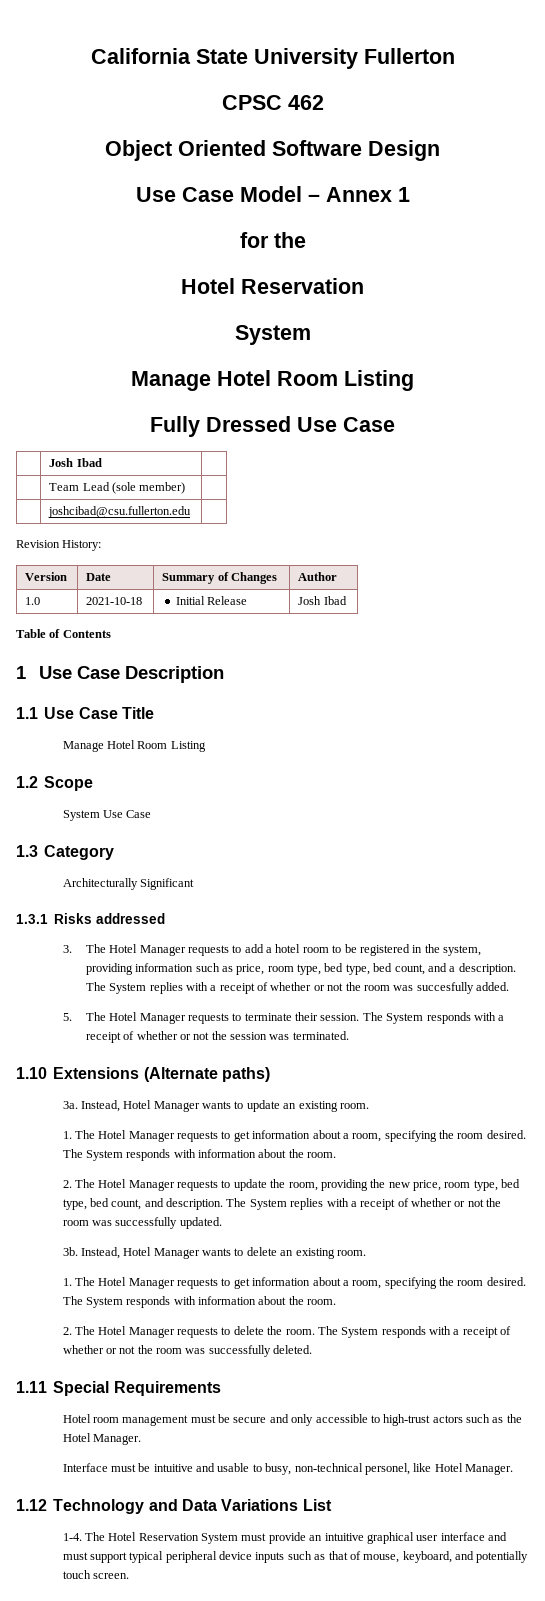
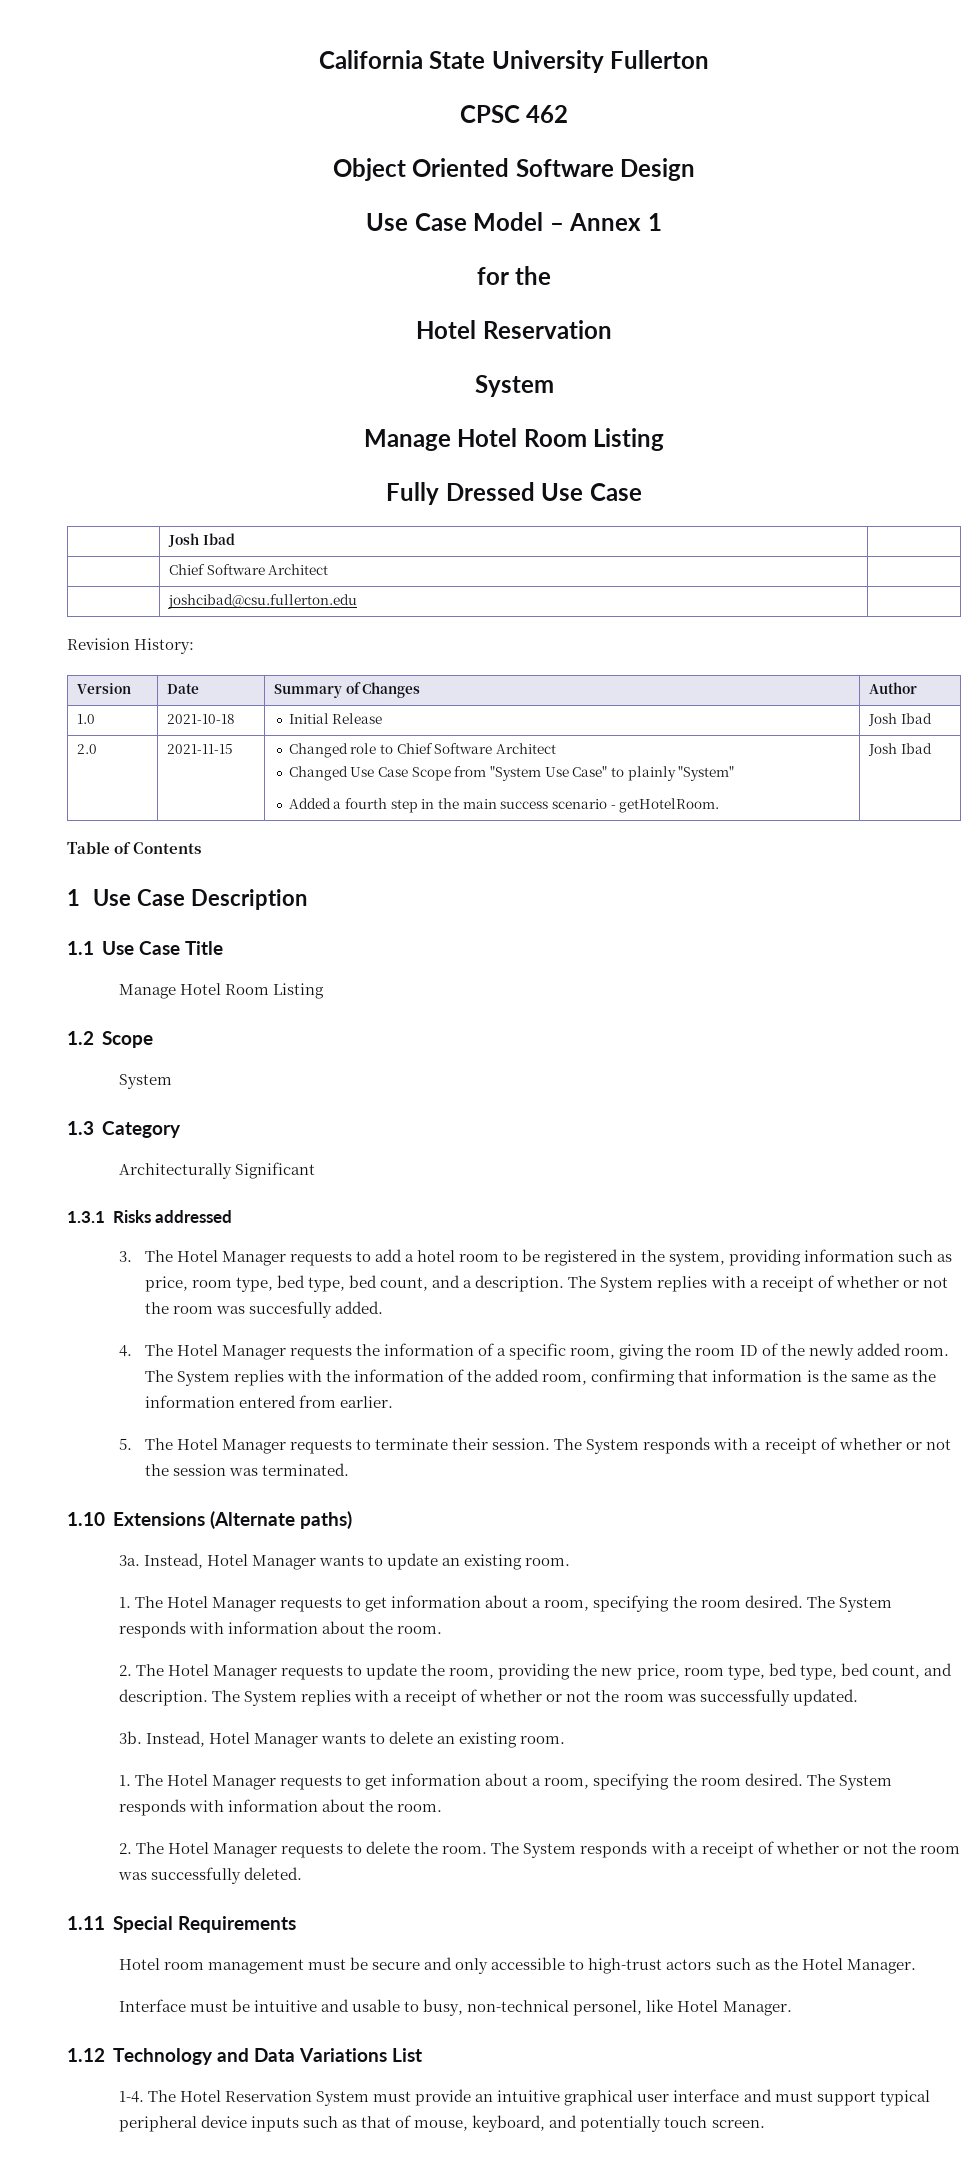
- | Team Lead (sole member) |
+ | Chief Software Architect |
+ 2.0 | 2021-11-15 | Changed role to Chief Software Architect
+ Changed Use Case Scope from "System Use Case" to plainly "System"
+ Added a fourth step in the main success scenario - getHotelRoom. | Josh Ibad
  1.2 Scope
- System Use Case
+ System
+ 4. The Hotel Manager requests the information of a specific room, giving the room ID of the newly added room. The System replies with the information of the added room, confirming that information is the same as the information entered from earlier.

